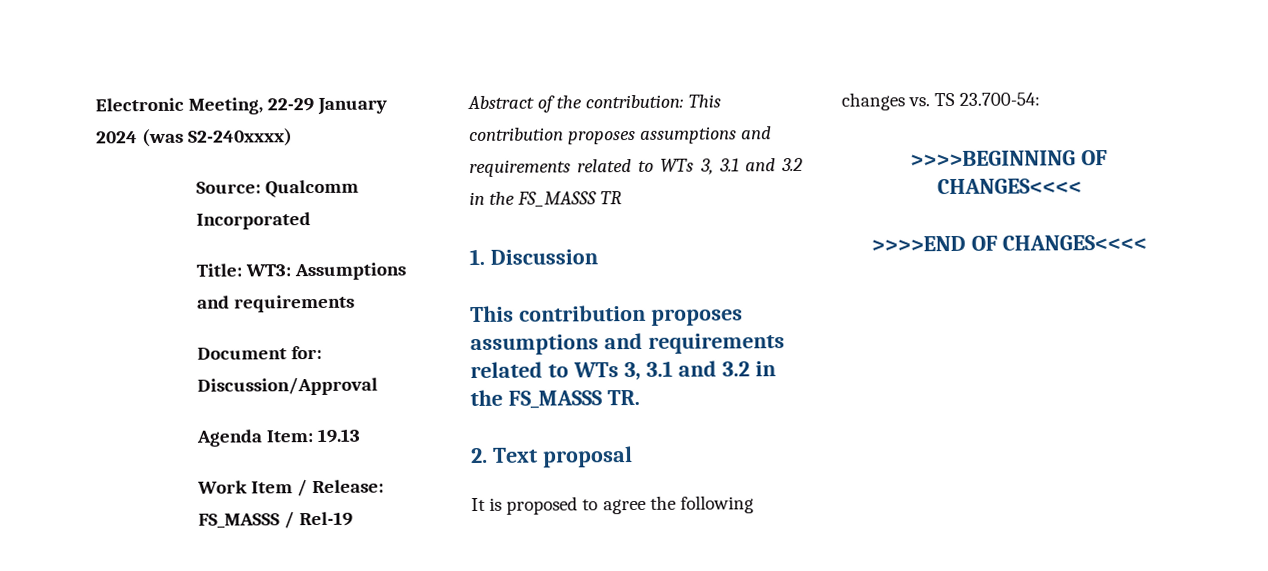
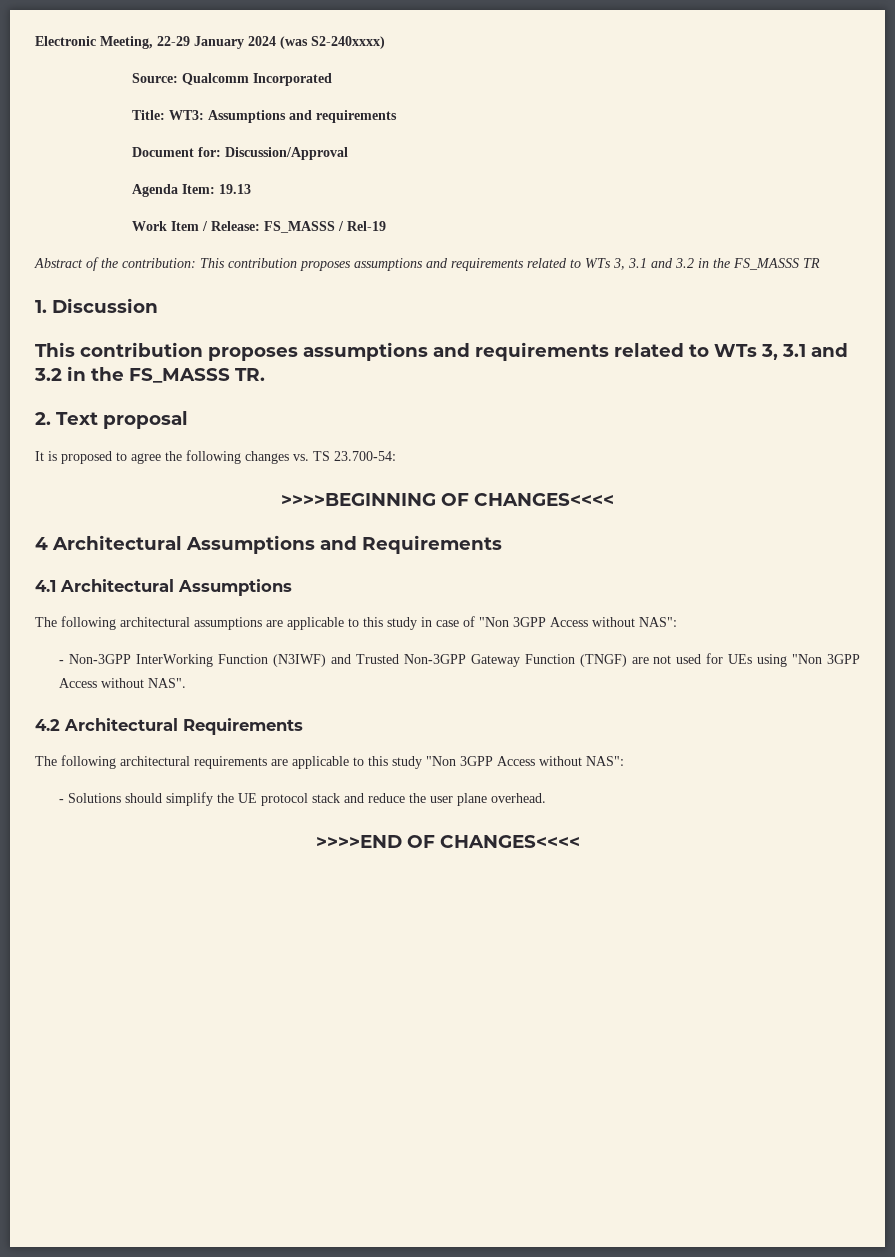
+ 4 Architectural Assumptions and Requirements
+ 4.1 Architectural Assumptions
+ The following architectural assumptions are applicable to this study in case of "Non 3GPP Access without NAS":
+ - Non-3GPP InterWorking Function (N3IWF) and Trusted Non-3GPP Gateway Function (TNGF) are not used for UEs using "Non 3GPP Access without NAS".
+ 4.2 Architectural Requirements
+ The following architectural requirements are applicable to this study "Non 3GPP Access without NAS":
+ - Solutions should simplify the UE protocol stack and reduce the user plane overhead.

